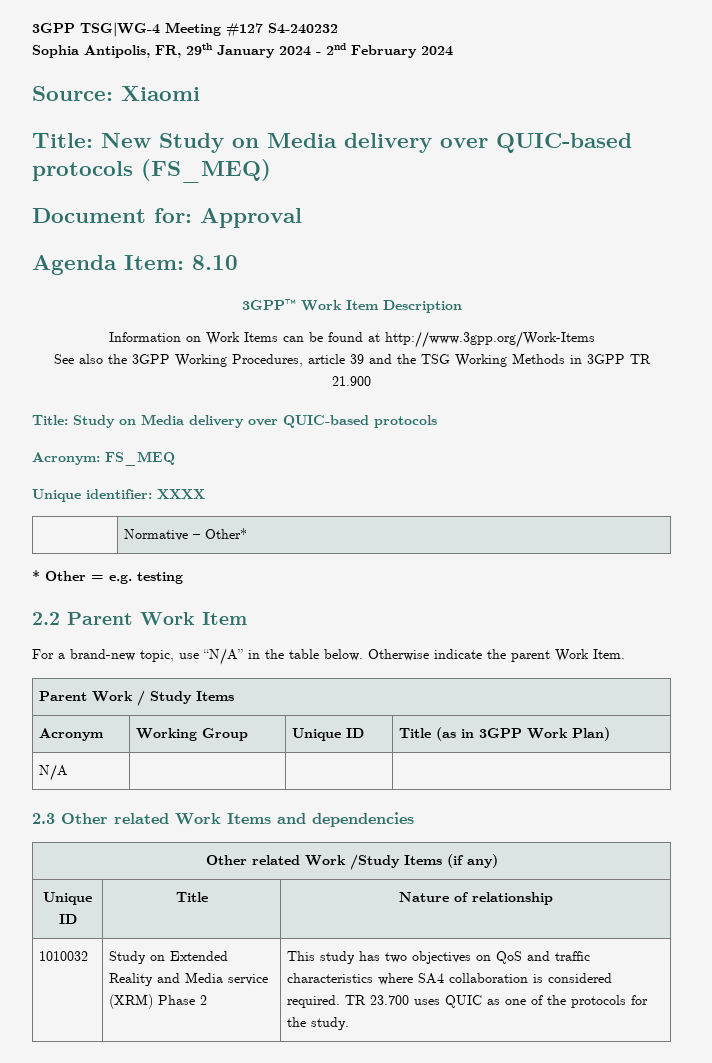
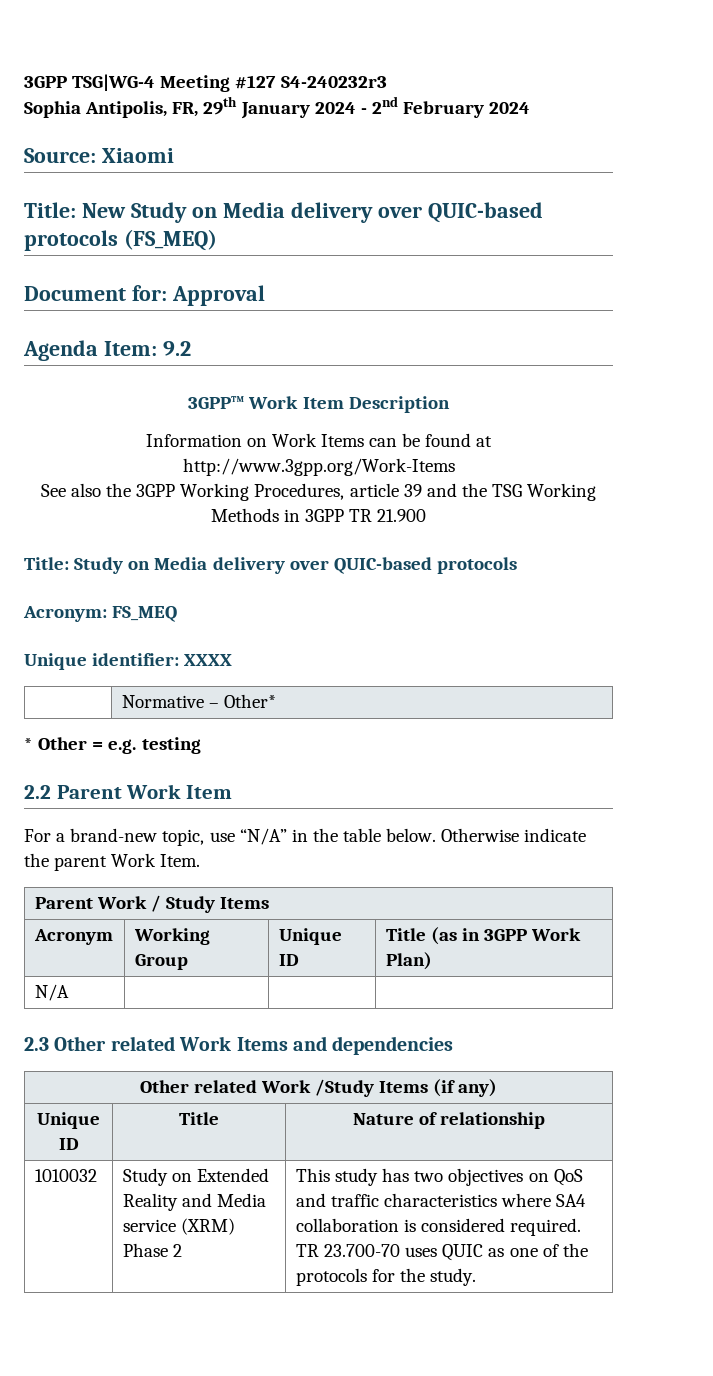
- 3GPP TSG|WG-4 Meeting #127 S4-240232
+ 3GPP TSG|WG-4 Meeting #127 S4-240232r3
- Agenda Item: 8.10
+ Agenda Item: 9.2
- 1010032 | Study on Extended Reality and Media service (XRM) Phase 2 | This study has two objectives on QoS and traffic characteristics where SA4 collaboration is considered required. TR 23.700 uses QUIC as one of the protocols for the study.
+ 1010032 | Study on Extended Reality and Media service (XRM) Phase 2 | This study has two objectives on QoS and traffic characteristics where SA4 collaboration is considered required. TR 23.700-70 uses QUIC as one of the protocols for the study.

